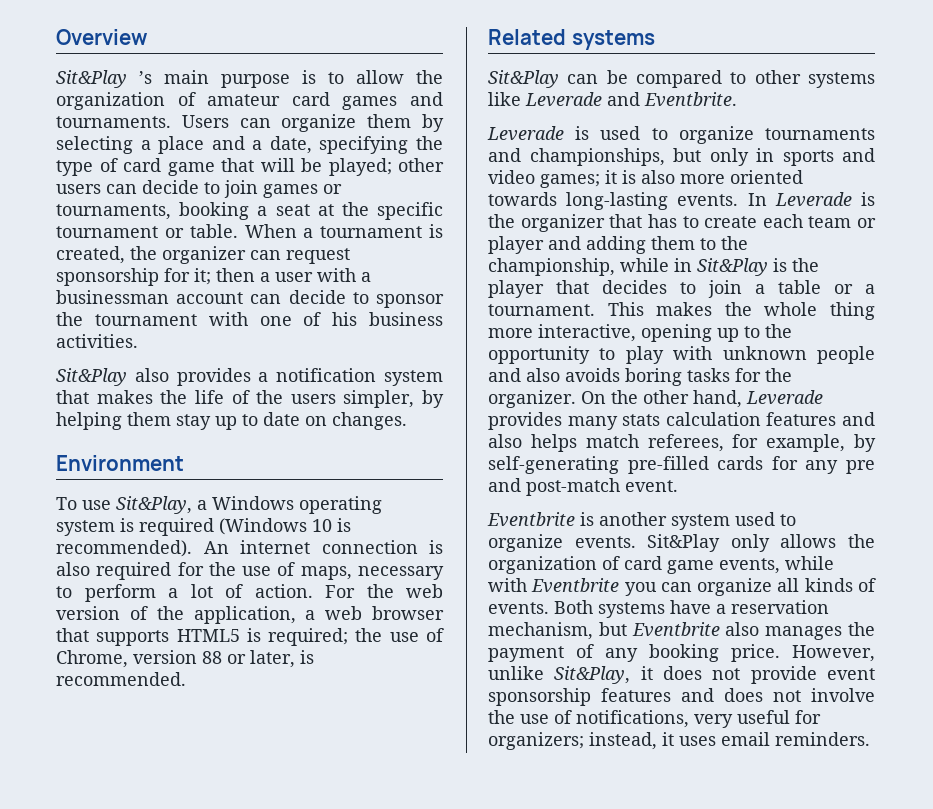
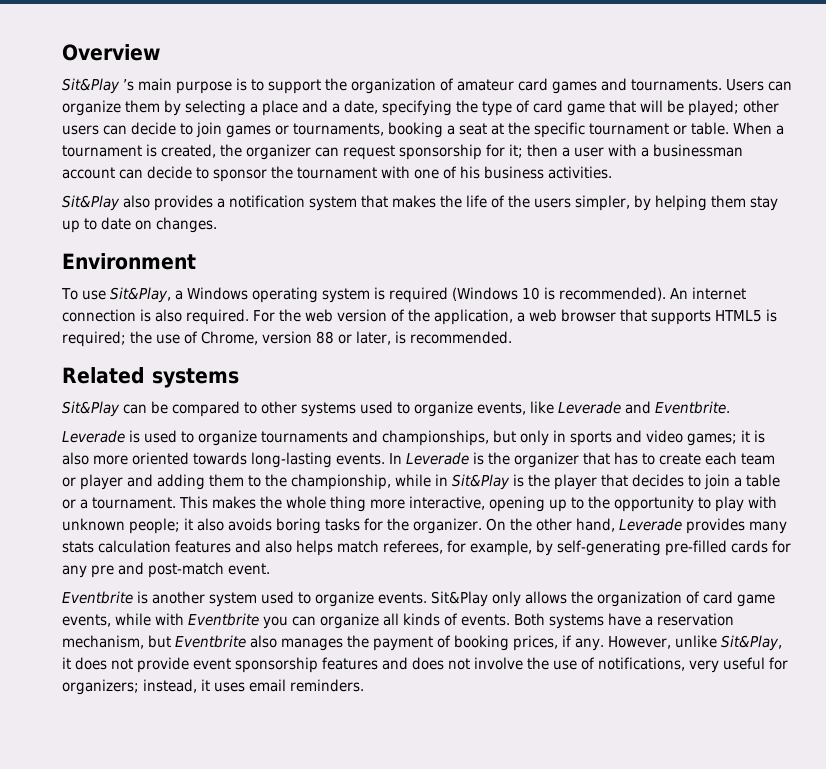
- Sit&Play ’s main purpose is to allow the organization of amateur card games and tournaments.
+ Sit&Play ’s main purpose is to support the organization of amateur card games and tournaments.
- An internet connection is also required for the use of maps, necessary to perform a lot of action.
+ An internet connection is also required.
- Sit&Play can be compared to other systems like Leverade and Eventbrite.
+ Sit&Play can be compared to other systems used to organize events, like Leverade and Eventbrite.
- This makes the whole thing more interactive, opening up to the opportunity to play with unknown people and also avoids boring tasks for the organizer.
+ This makes the whole thing more interactive, opening up to the opportunity to play with unknown people; it also avoids boring tasks for the organizer.
- Both systems have a reservation mechanism, but Eventbrite also manages the payment of any booking price.
+ Both systems have a reservation mechanism, but Eventbrite also manages the payment of booking prices, if any.

